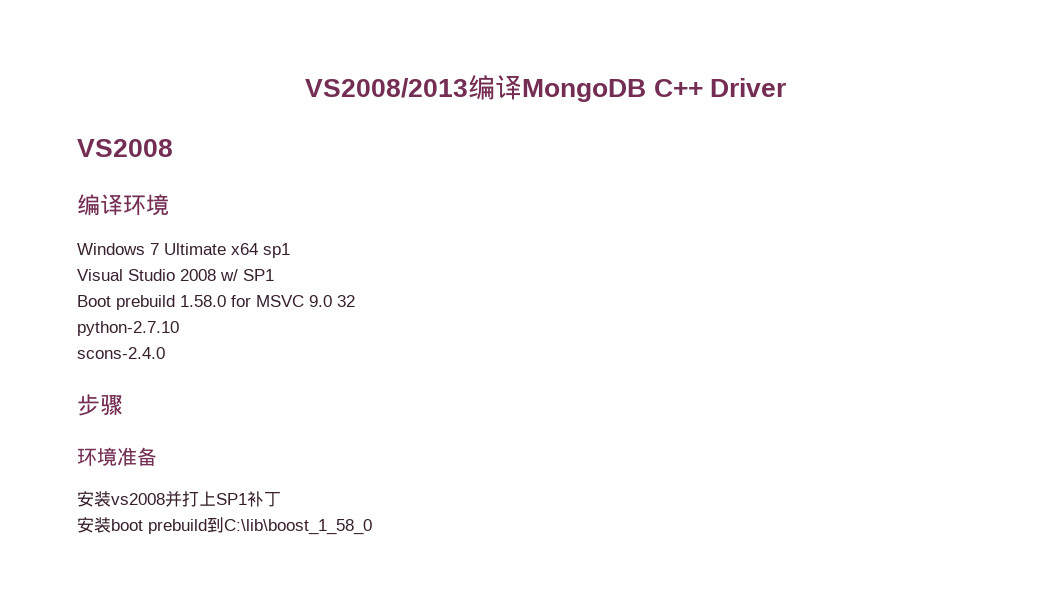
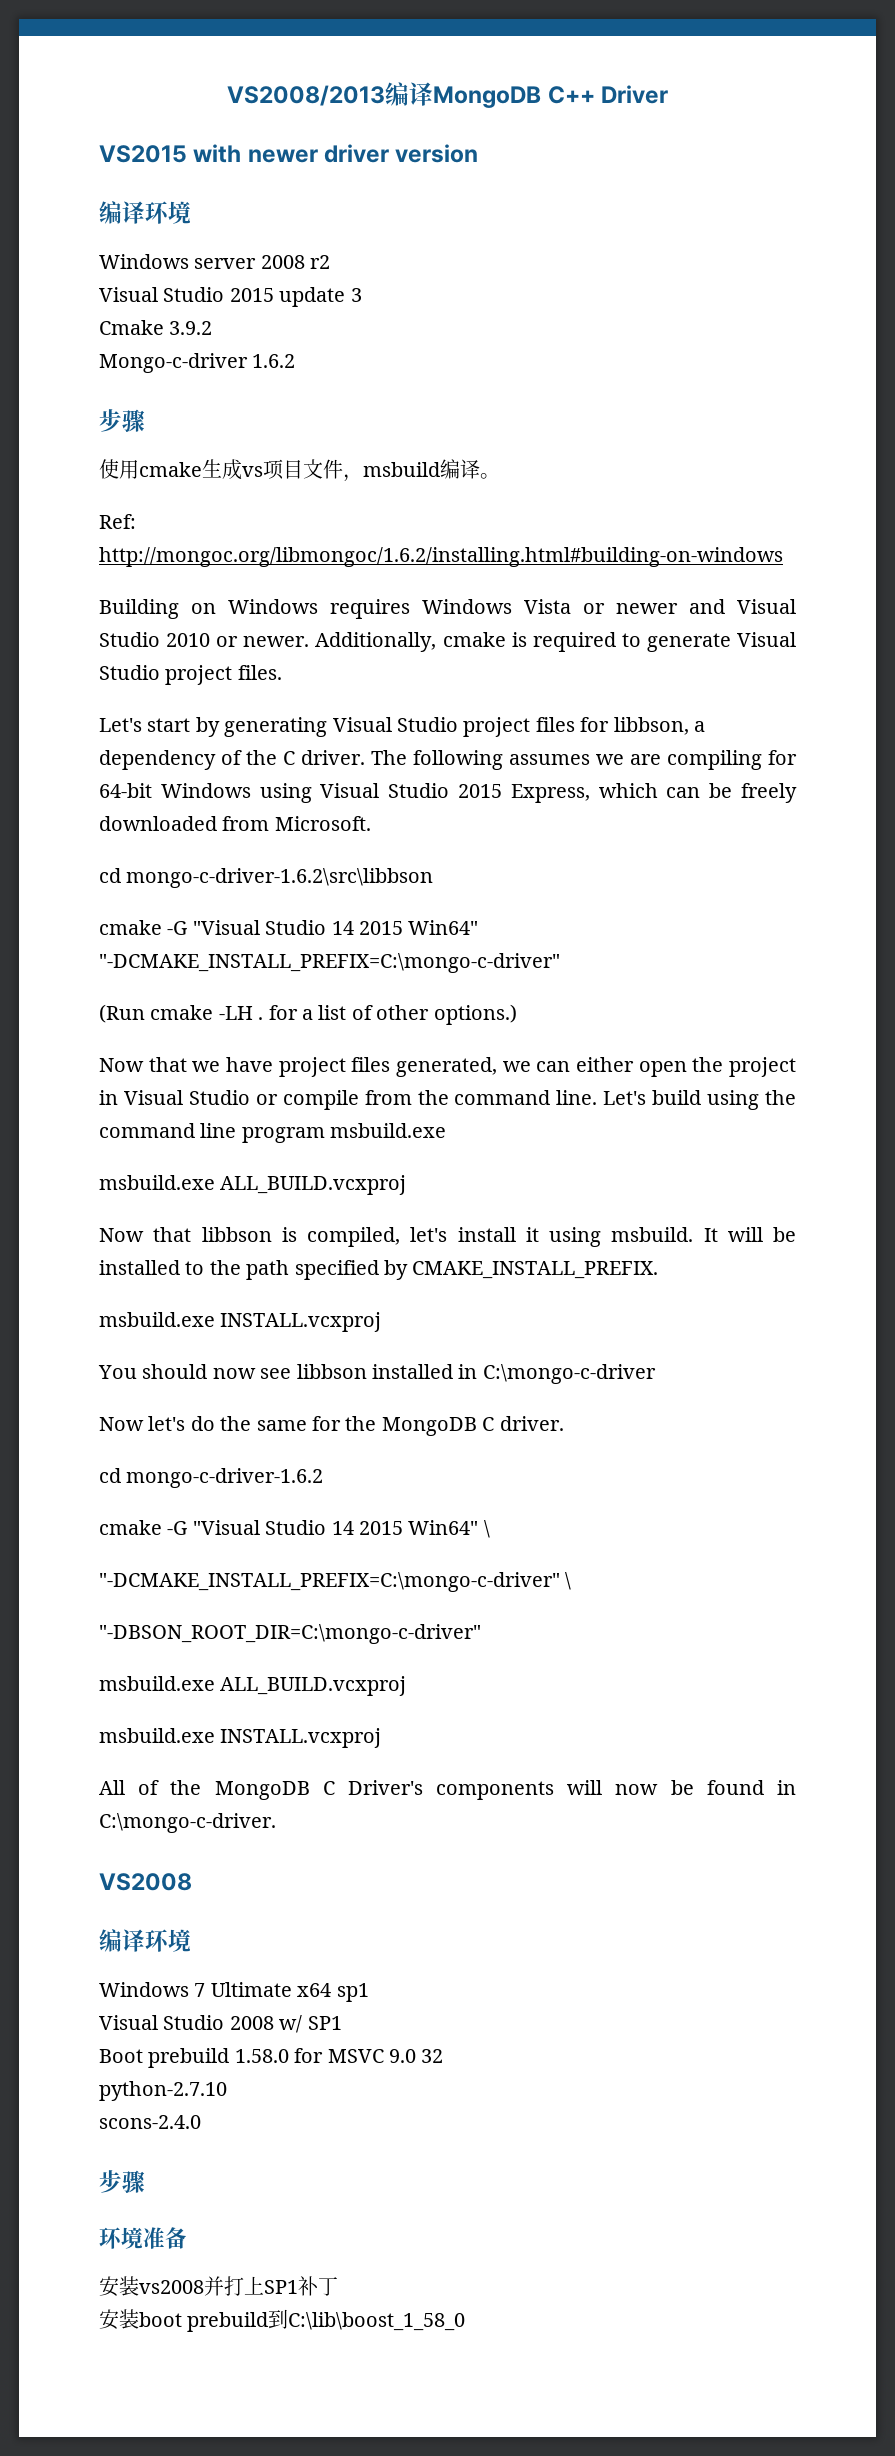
+ VS2015 with newer driver version
+ 编译环境
+ Windows server 2008 r2
+ Visual Studio 2015 update 3
+ Cmake 3.9.2
+ Mongo-c-driver 1.6.2
+ 步骤
+ 使用cmake生成vs项目文件，msbuild编译。
+ Ref: http://mongoc.org/libmongoc/1.6.2/installing.html#building-on-windows
+ Building on Windows requires Windows Vista or newer and Visual Studio 2010 or newer. Additionally, cmake is required to generate Visual Studio project files.
+ Let's start by generating Visual Studio project files for libbson, a dependency of the C driver. The following assumes we are compiling for 64-bit Windows using Visual Studio 2015 Express, which can be freely downloaded from Microsoft.
+ cd mongo-c-driver-1.6.2\src\libbson
+ cmake -G "Visual Studio 14 2015 Win64" "-DCMAKE_INSTALL_PREFIX=C:\mongo-c-driver"
+ (Run cmake -LH . for a list of other options.)
+ Now that we have project files generated, we can either open the project in Visual Studio or compile from the command line. Let's build using the command line program msbuild.exe
+ msbuild.exe ALL_BUILD.vcxproj
+ Now that libbson is compiled, let's install it using msbuild. It will be installed to the path specified by CMAKE_INSTALL_PREFIX.
+ msbuild.exe INSTALL.vcxproj
+ You should now see libbson installed in C:\mongo-c-driver
+ Now let's do the same for the MongoDB C driver.
+ cd mongo-c-driver-1.6.2
+ cmake -G "Visual Studio 14 2015 Win64" \
+ "-DCMAKE_INSTALL_PREFIX=C:\mongo-c-driver" \
+ "-DBSON_ROOT_DIR=C:\mongo-c-driver"
+ msbuild.exe ALL_BUILD.vcxproj
+ msbuild.exe INSTALL.vcxproj
+ All of the MongoDB C Driver's components will now be found in C:\mongo-c-driver.

